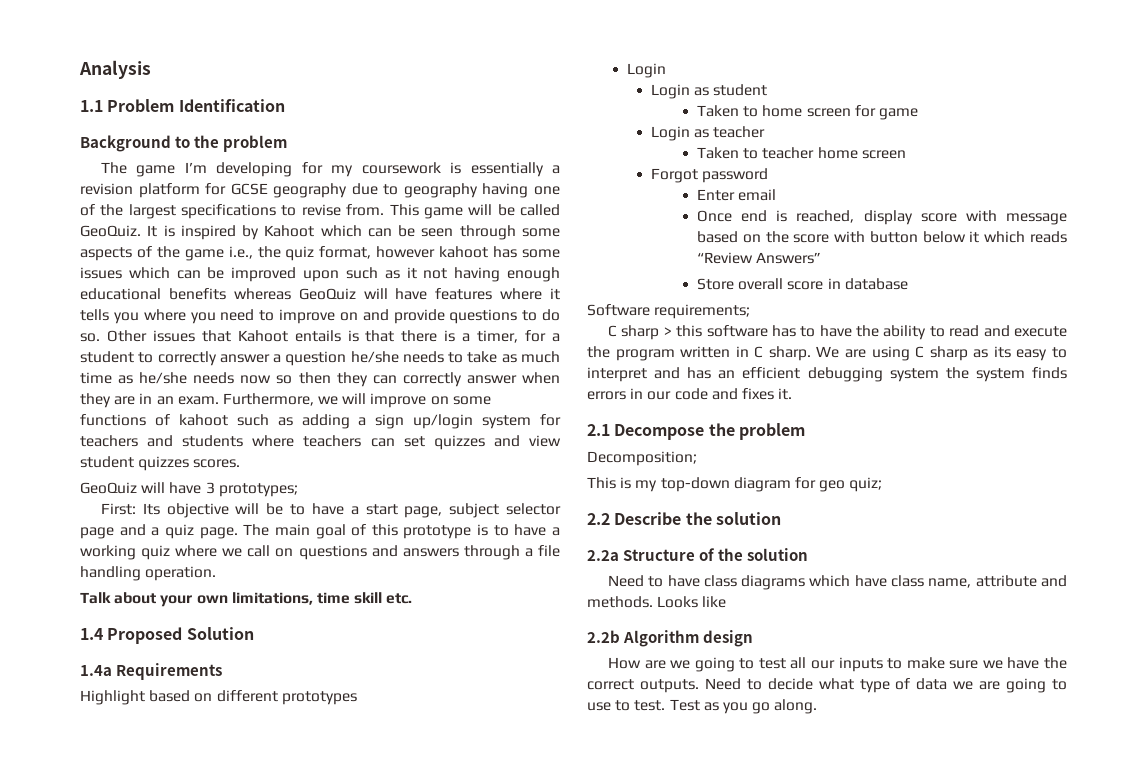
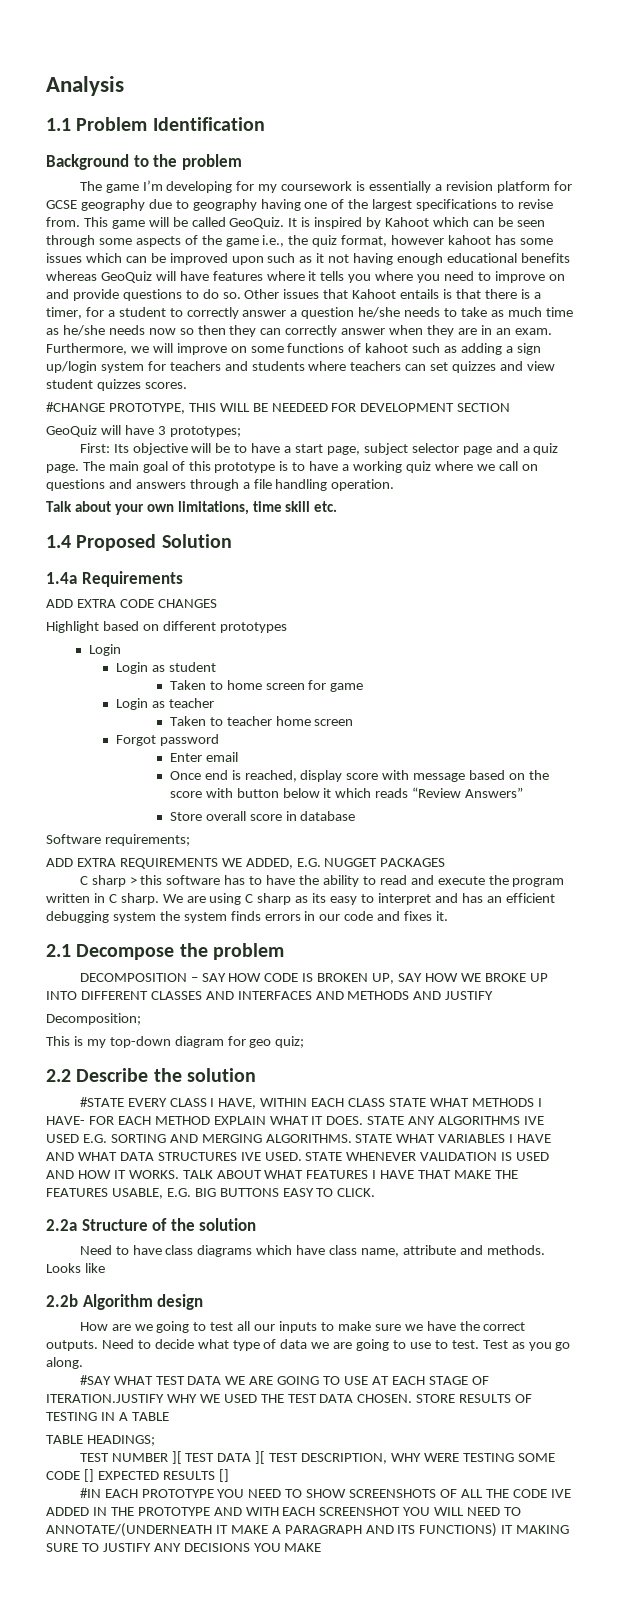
+ #CHANGE PROTOTYPE, THIS WILL BE NEEDEED FOR DEVELOPMENT SECTION
+ ADD EXTRA CODE CHANGES
+ ADD EXTRA REQUIREMENTS WE ADDED, E.G. NUGGET PACKAGES
+ DECOMPOSITION – SAY HOW CODE IS BROKEN UP, SAY HOW WE BROKE UP INTO DIFFERENT CLASSES AND INTERFACES AND METHODS AND JUSTIFY
+ #STATE EVERY CLASS I HAVE, WITHIN EACH CLASS STATE WHAT METHODS I HAVE- FOR EACH METHOD EXPLAIN WHAT IT DOES. STATE ANY ALGORITHMS IVE USED E.G. SORTING AND MERGING ALGORITHMS. STATE WHAT VARIABLES I HAVE AND WHAT DATA STRUCTURES IVE USED. STATE WHENEVER VALIDATION IS USED AND HOW IT WORKS. TALK ABOUT WHAT FEATURES I HAVE THAT MAKE THE FEATURES USABLE, E.G. BIG BUTTONS EASY TO CLICK.
+ #SAY WHAT TEST DATA WE ARE GOING TO USE AT EACH STAGE OF ITERATION.JUSTIFY WHY WE USED THE TEST DATA CHOSEN. STORE RESULTS OF TESTING IN A TABLE
+ TABLE HEADINGS;
+ TEST NUMBER ][ TEST DATA ][ TEST DESCRIPTION, WHY WERE TESTING SOME CODE [] EXPECTED RESULTS []
+ #IN EACH PROTOTYPE YOU NEED TO SHOW SCREENSHOTS OF ALL THE CODE IVE ADDED IN THE PROTOTYPE AND WITH EACH SCREENSHOT YOU WILL NEED TO ANNOTATE/(UNDERNEATH IT MAKE A PARAGRAPH AND ITS FUNCTIONS) IT MAKING SURE TO JUSTIFY ANY DECISIONS YOU MAKE

